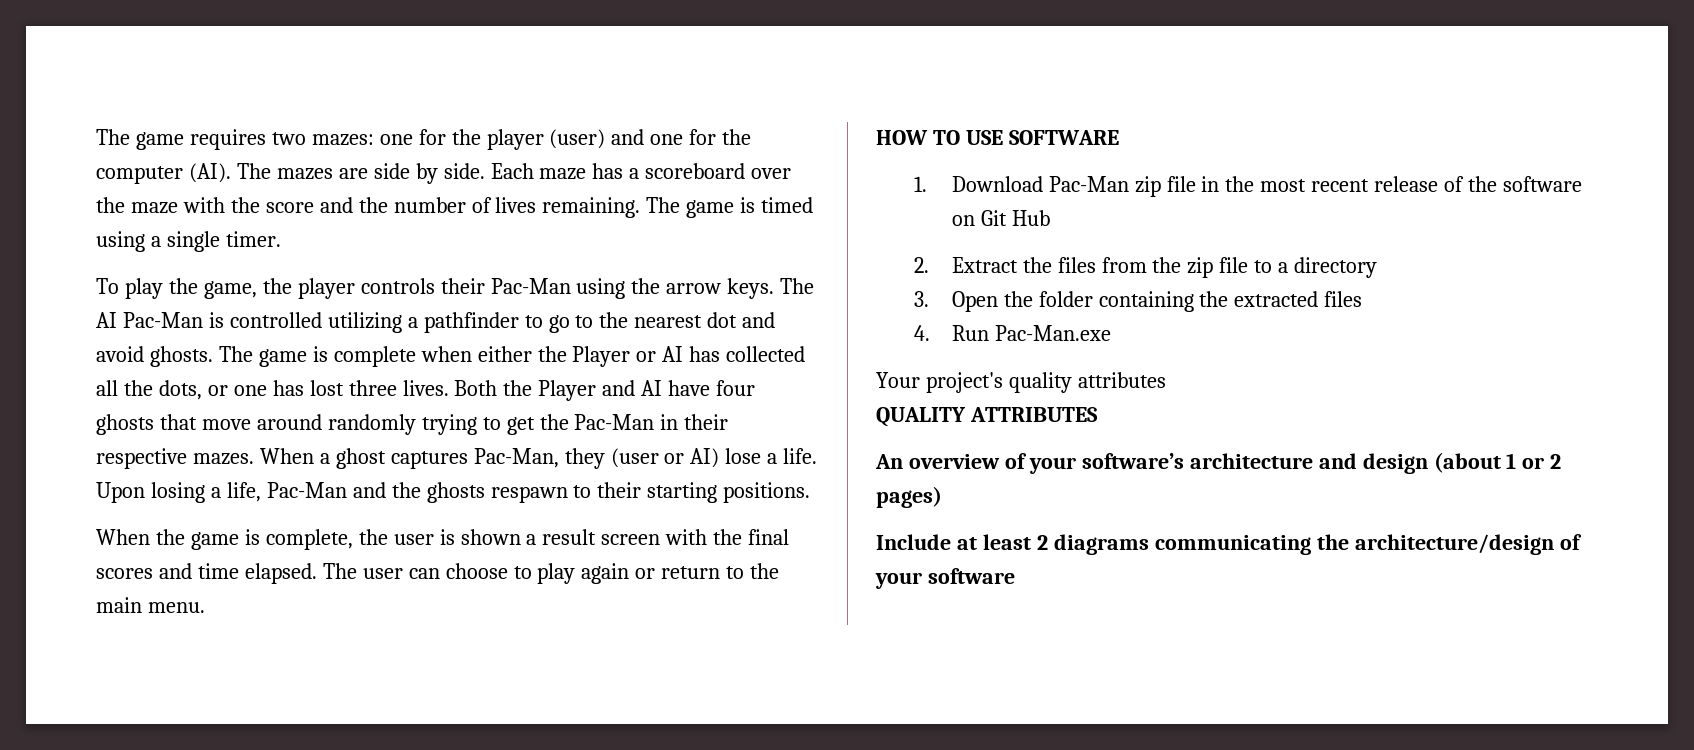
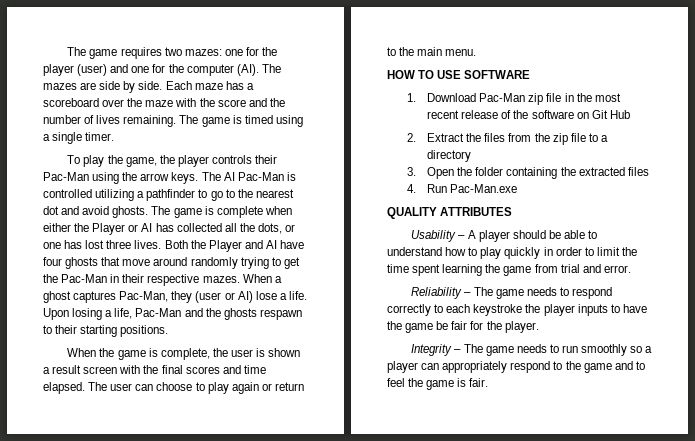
- Your project's quality attributes
  QUALITY ATTRIBUTES
- An overview of your software’s architecture and design (about 1 or 2 pages)
- Include at least 2 diagrams communicating the architecture/design of your software
+ Usability – A player should be able to understand how to play quickly in order to limit the time spent learning the game from trial and error.
+ Reliability – The game needs to respond correctly to each keystroke the player inputs to have the game be fair for the player.
+ Integrity – The game needs to run smoothly so a player can appropriately respond to the game and to feel the game is fair.

